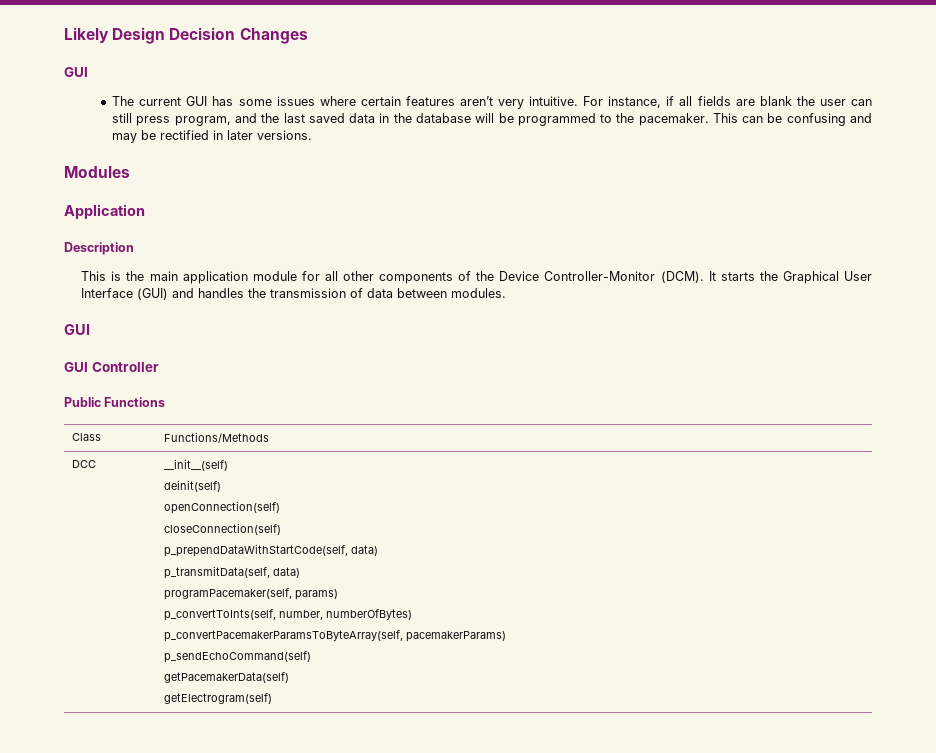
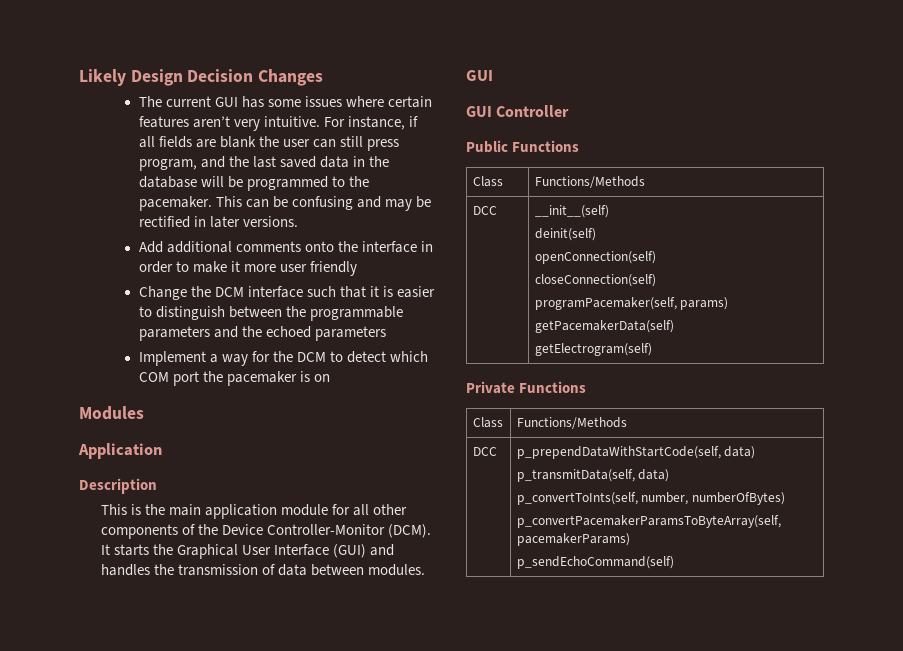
  Likely Design Decision Changes
- GUI
+ Add additional comments onto the interface in order to make it more user friendly
+ Change the DCM interface such that it is easier to distinguish between the programmable parameters and the echoed parameters
+ Implement a way for the DCM to detect which COM port the pacemaker is on
  DCC | __init__(self)
  deinit(self)
  openConnection(self)
  closeConnection(self)
- p_prependDataWithStartCode(self, data)
+ programPacemaker(self, params)
+ getPacemakerData(self)
+ getElectrogram(self)
+ Private Functions
+ Class | Functions/Methods
+ DCC | p_prependDataWithStartCode(self, data)
  p_transmitData(self, data)
- programPacemaker(self, params)
  p_convertToInts(self, number, numberOfBytes)
  p_convertPacemakerParamsToByteArray(self, pacemakerParams)
  p_sendEchoCommand(self)
- getPacemakerData(self)
- getElectrogram(self)

